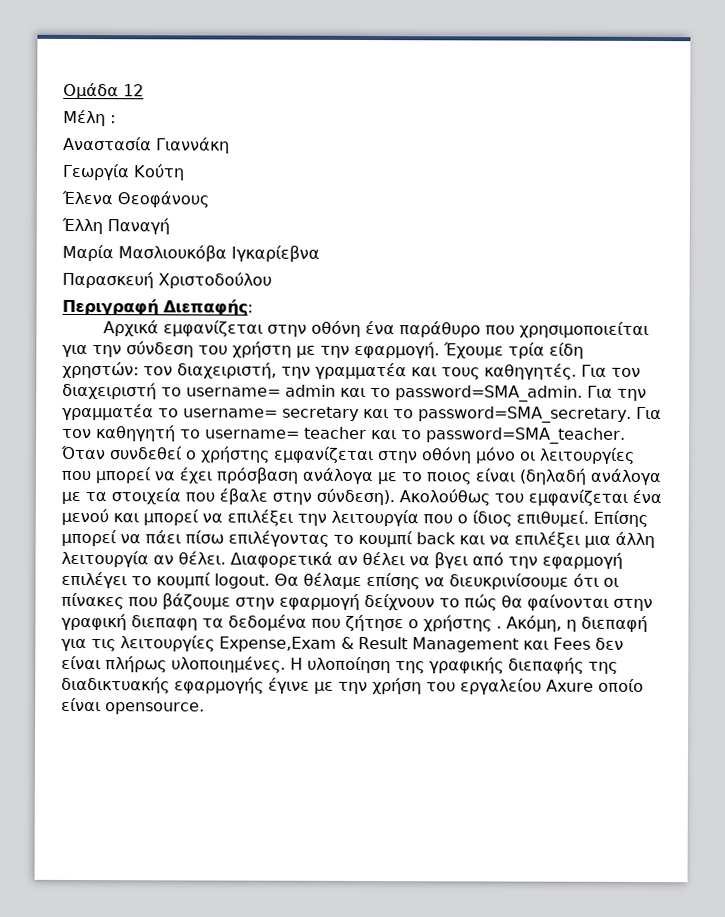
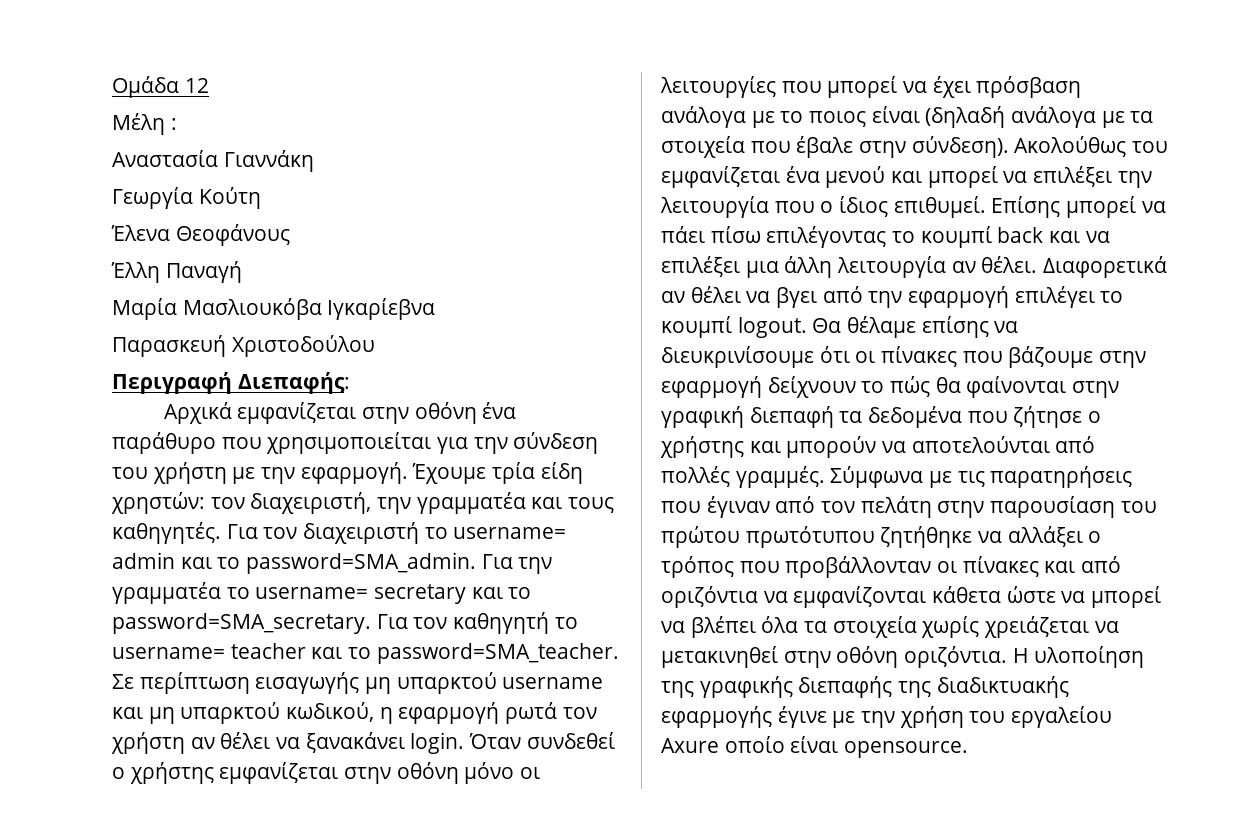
+ Σε περίπτωση εισαγωγής μη υπαρκτού username και μη υπαρκτού κωδικού, η εφαρμογή ρωτά τον χρήστη αν θέλει να ξανακάνει login.
- Θα θέλαμε επίσης να διευκρινίσουμε ότι οι πίνακες που βάζουμε στην εφαρμογή δείχνουν το πώς θα φαίνονται στην γραφική διεπαφη τα δεδομένα που ζήτησε ο χρήστης . Ακόμη, η διεπαφή για τις λειτουργίες Expense,Exam & Result Management και Fees δεν είναι πλήρως υλοποιημένες.
+ Θα θέλαμε επίσης να διευκρινίσουμε ότι οι πίνακες που βάζουμε στην εφαρμογή δείχνουν το πώς θα φαίνονται στην γραφική διεπαφή τα δεδομένα που ζήτησε ο χρήστης και μπορούν να αποτελούνται από πολλές γραμμές. Σύμφωνα με τις παρατηρήσεις που έγιναν από τον πελάτη στην παρουσίαση του πρώτου πρωτότυπου ζητήθηκε να αλλάξει ο τρόπος που προβάλλονταν οι πίνακες και από οριζόντια να εμφανίζονται κάθετα ώστε να μπορεί να βλέπει όλα τα στοιχεία χωρίς χρειάζεται να μετακινηθεί στην οθόνη οριζόντια.

